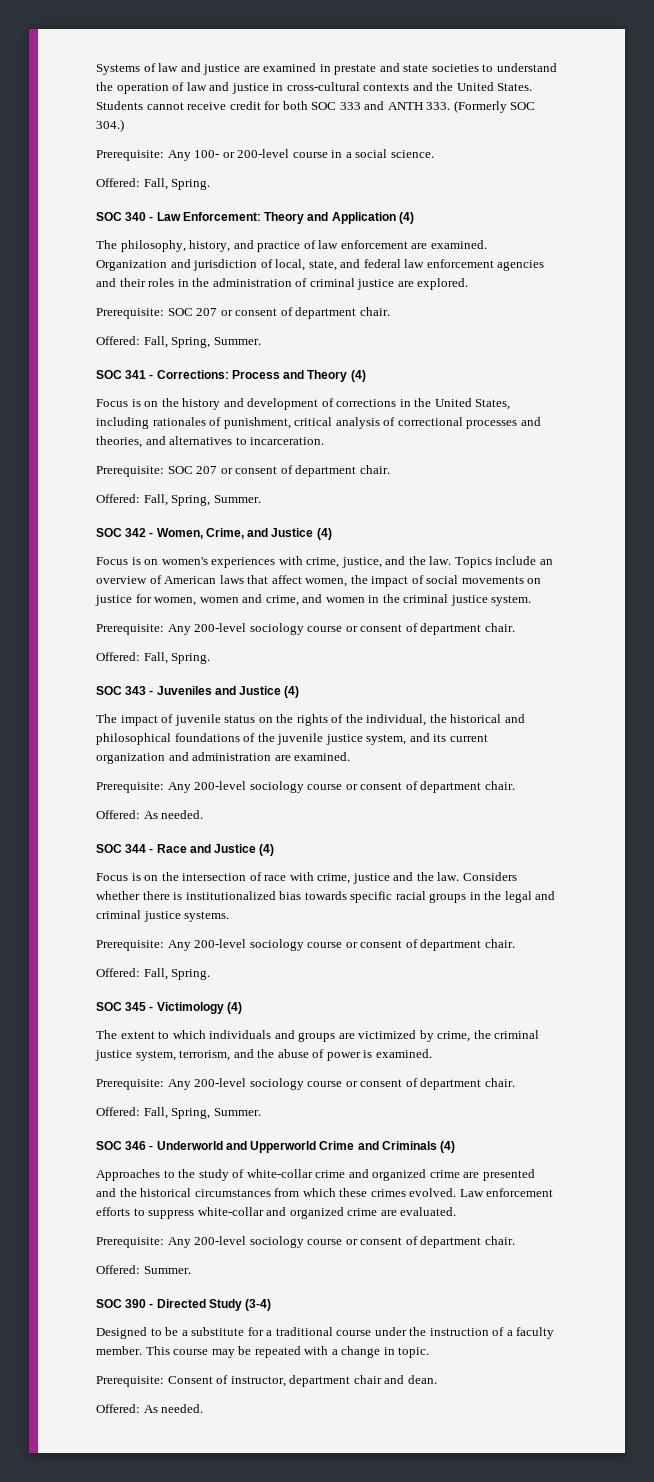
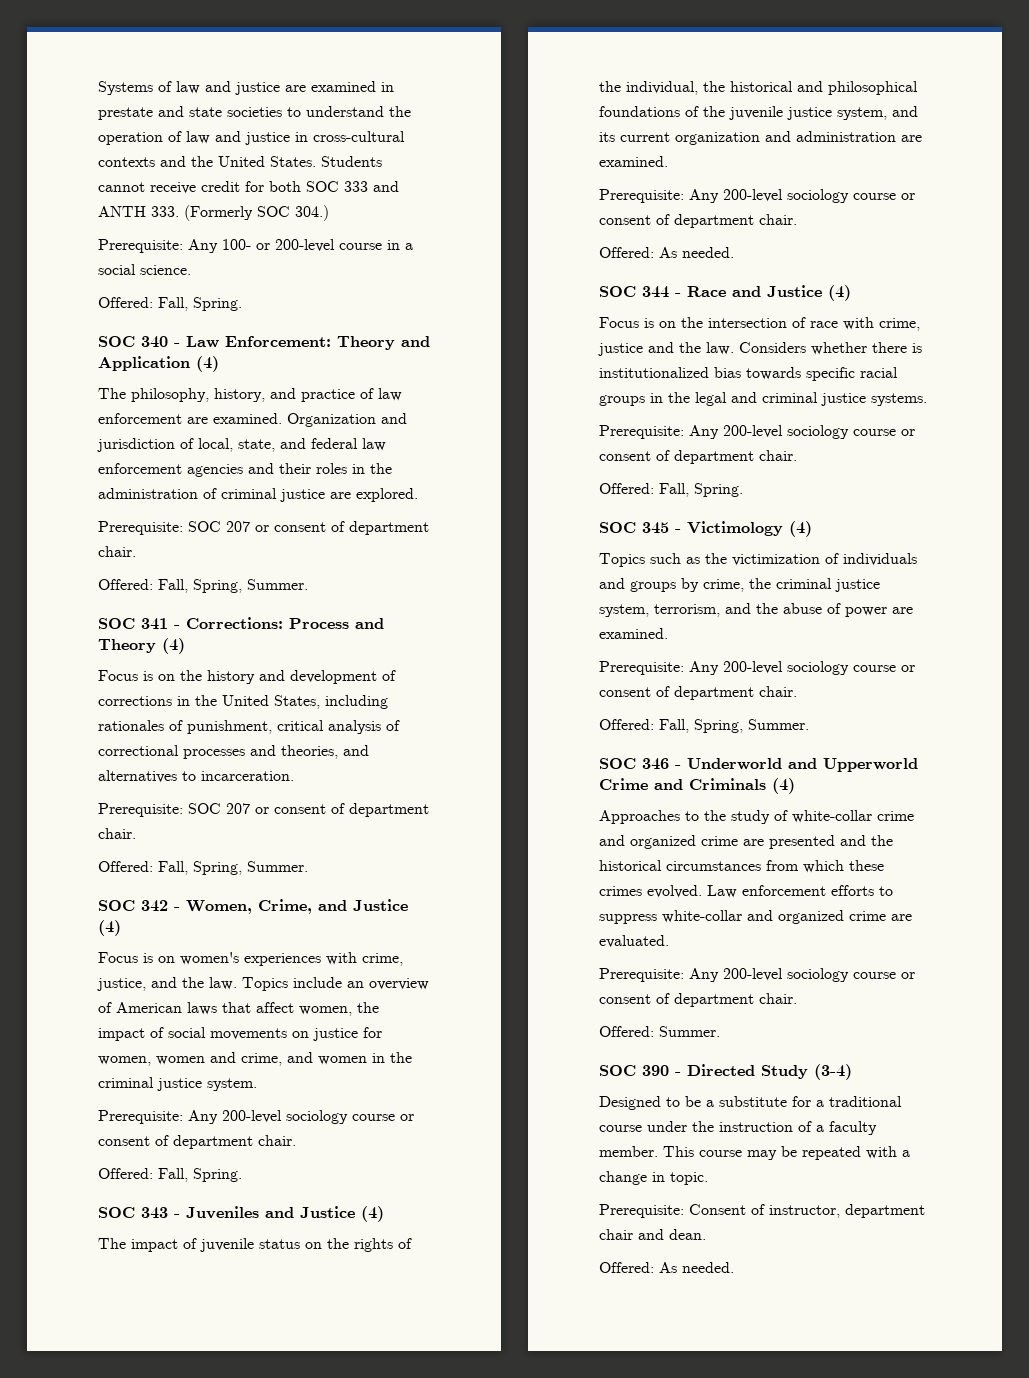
- The extent to which individuals and groups are victimized by crime, the criminal justice system, terrorism, and the abuse of power is examined.
+ Topics such as the victimization of individuals and groups by crime, the criminal justice system, terrorism, and the abuse of power are examined.

